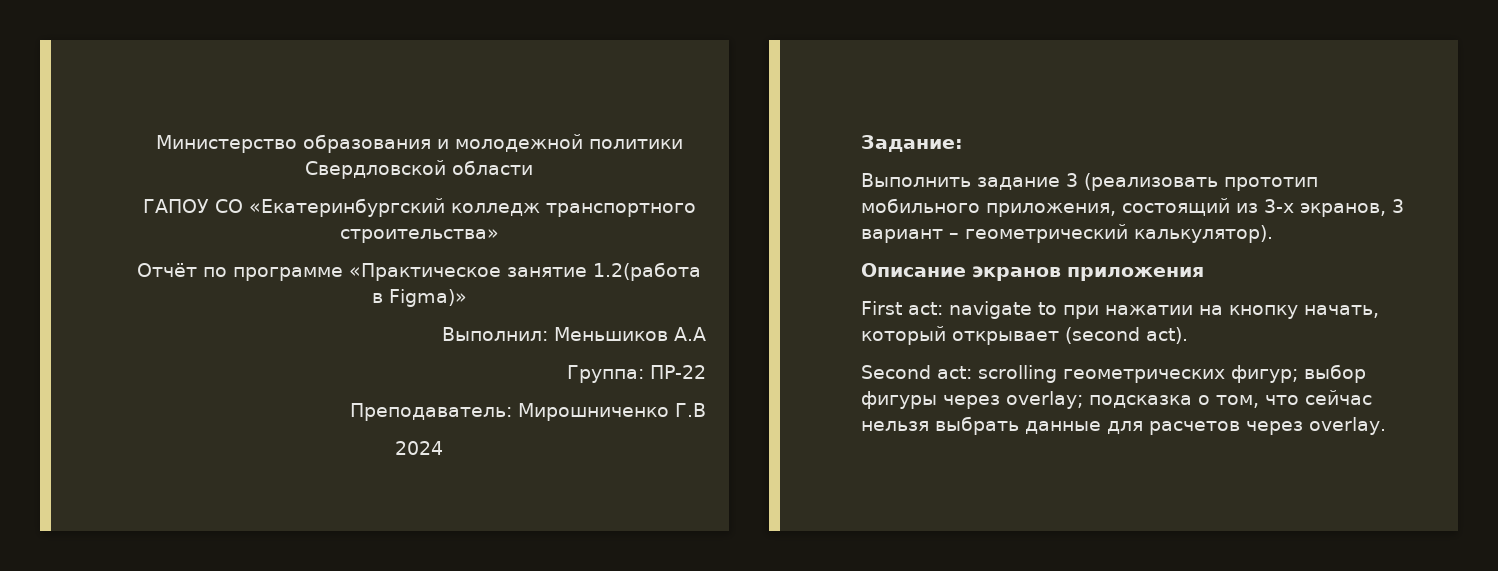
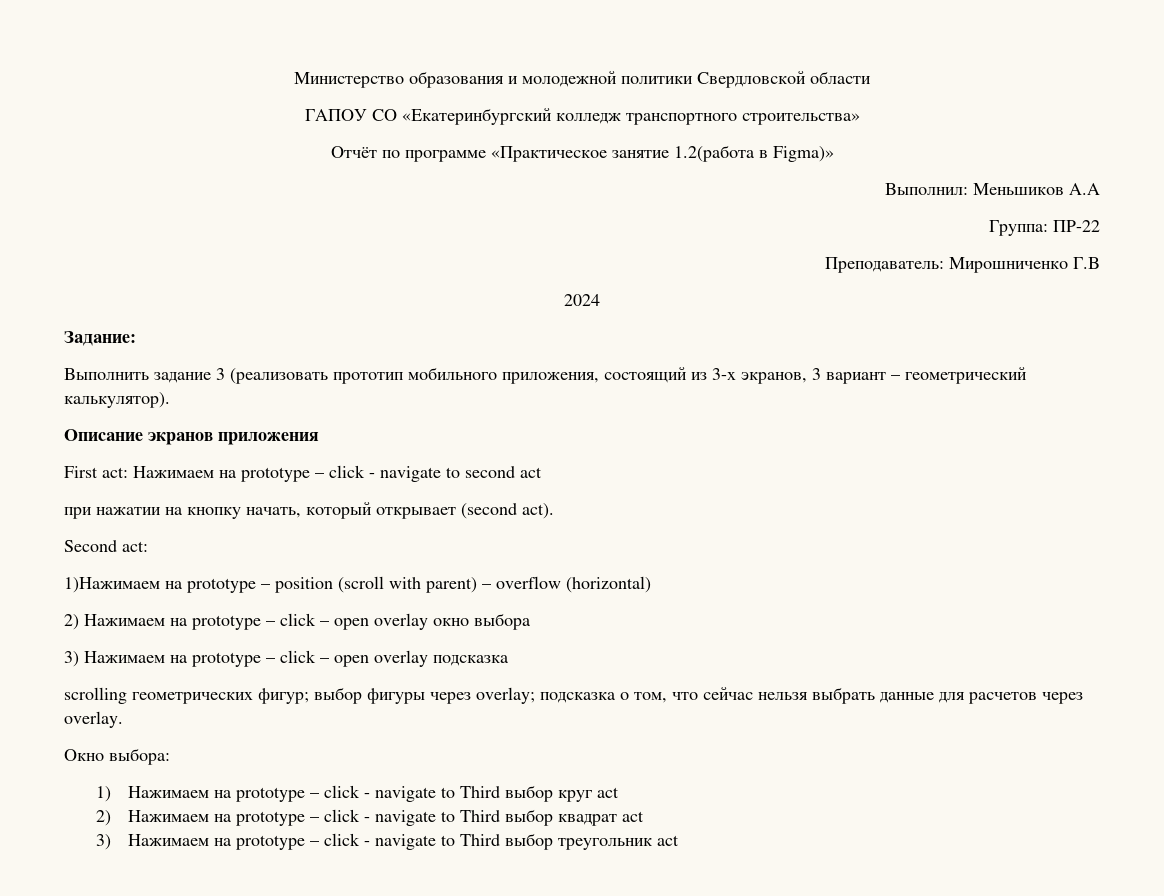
- First act: navigate to при нажатии на кнопку начать, который открывает (second act).
+ First act: Нажимаем на prototype – click - navigate to second act
+ при нажатии на кнопку начать, который открывает (second act).
- Second act: scrolling геометрических фигур; выбор фигуры через overlay; подсказка о том, что сейчас нельзя выбрать данные для расчетов через overlay.
+ Second act:
+ 1)Нажимаем на prototype – position (scroll with parent) – overflow (horizontal)
+ 2) Нажимаем на prototype – click – open overlay окно выбора
+ 3) Нажимаем на prototype – click – open overlay подсказка
+ scrolling геометрических фигур; выбор фигуры через overlay; подсказка о том, что сейчас нельзя выбрать данные для расчетов через overlay.
+ Окно выбора:
+ 1) Нажимаем на prototype – click - navigate to Third выбор круг act
+ 2) Нажимаем на prototype – click - navigate to Third выбор квадрат act
+ 3) Нажимаем на prototype – click - navigate to Third выбор треугольник act

